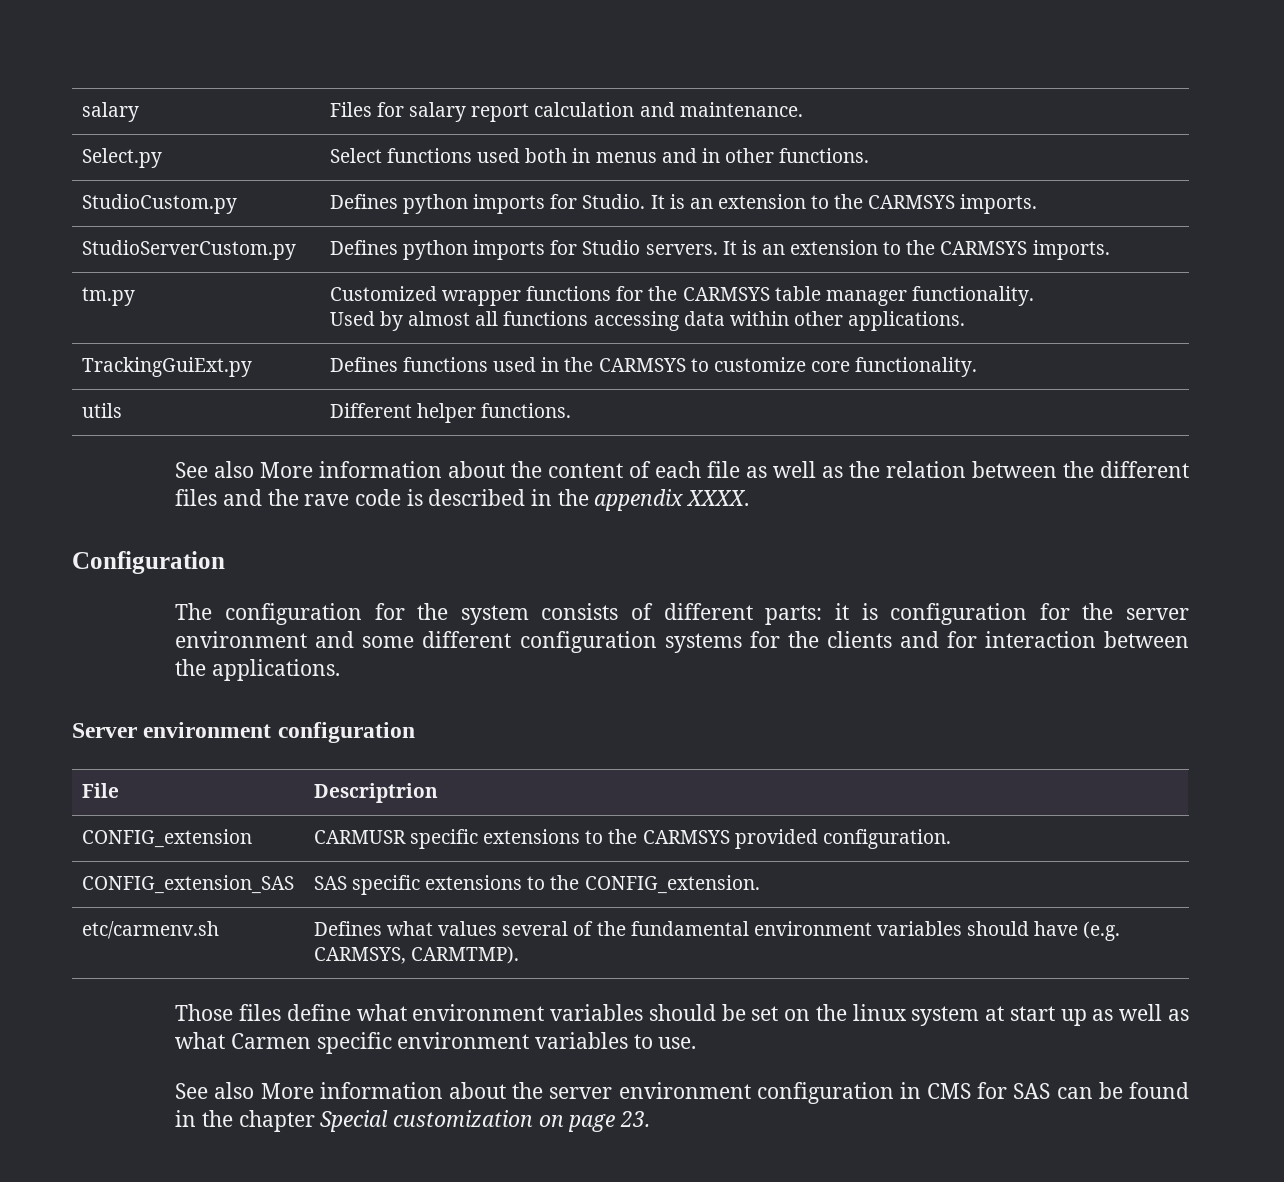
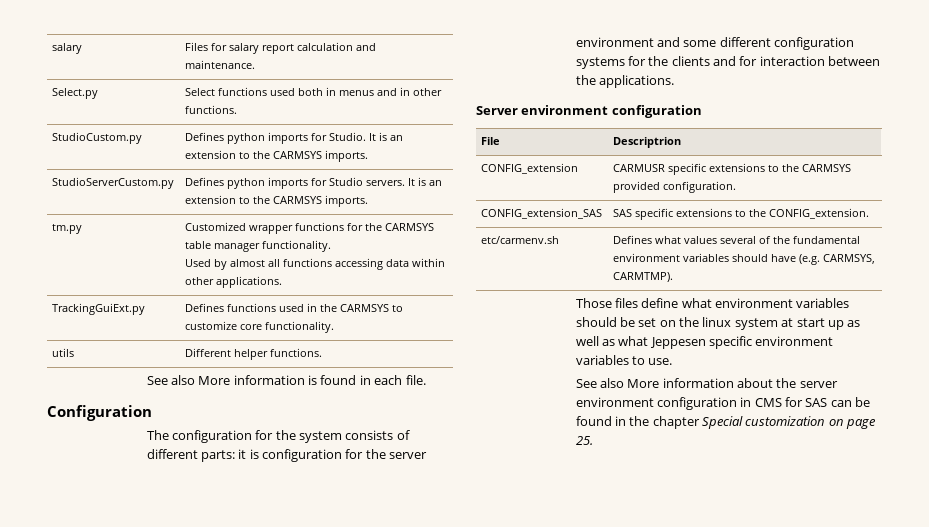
- See also More information about the content of each file as well as the relation between the different files and the rave code is described in the appendix XXXX.
+ See also More information is found in each file.
- Those files define what environment variables should be set on the linux system at start up as well as what Carmen specific environment variables to use.
+ Those files define what environment variables should be set on the linux system at start up as well as what Jeppesen specific environment variables to use.
- See also More information about the server environment configuration in CMS for SAS can be found in the chapter Special customization on page 23.
+ See also More information about the server environment configuration in CMS for SAS can be found in the chapter Special customization on page 25.

